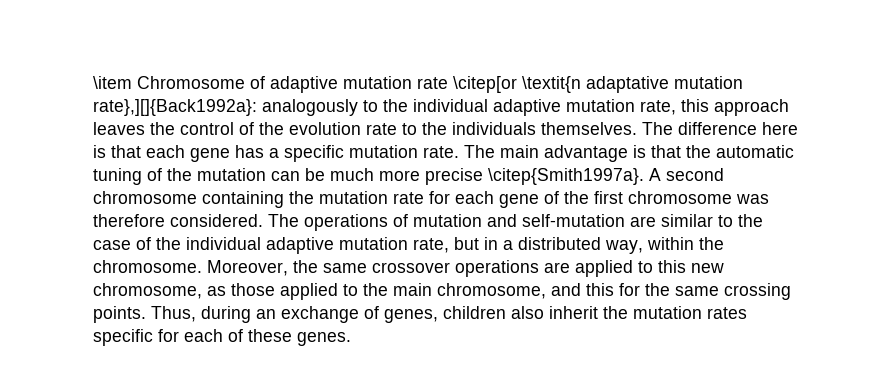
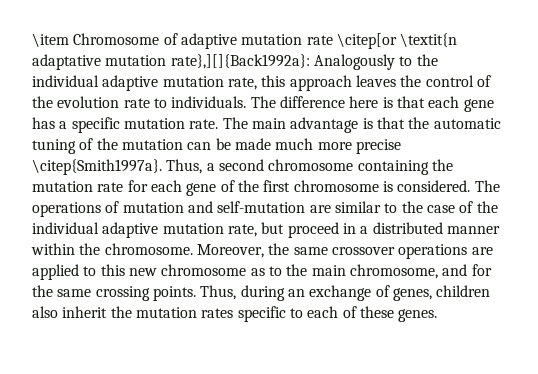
- \item Chromosome of adaptive mutation rate \citep[or \textit{n adaptative mutation rate},][]{Back1992a}: analogously to the individual adaptive mutation rate, this approach leaves the control of the evolution rate to the individuals themselves.
+ \item Chromosome of adaptive mutation rate \citep[or \textit{n adaptative mutation rate},][]{Back1992a}: Analogously to the individual adaptive mutation rate, this approach leaves the control of the evolution rate to individuals.
- The main advantage is that the automatic tuning of the mutation can be much more precise \citep{Smith1997a}.
+ The main advantage is that the automatic tuning of the mutation can be made much more precise \citep{Smith1997a}.
- A second chromosome containing the mutation rate for each gene of the first chromosome was therefore considered.
+ Thus, a second chromosome containing the mutation rate for each gene of the first chromosome is considered.
- The operations of mutation and self-mutation are similar to the case of the individual adaptive mutation rate, but in a distributed way, within the chromosome.
+ The operations of mutation and self-mutation are similar to the case of the individual adaptive mutation rate, but proceed in a distributed manner within the chromosome.
- Moreover, the same crossover operations are applied to this new chromosome, as those applied to the main chromosome, and this for the same crossing points.
+ Moreover, the same crossover operations are applied to this new chromosome as to the main chromosome, and for the same crossing points.
- Thus, during an exchange of genes, children also inherit the mutation rates specific for each of these genes.
+ Thus, during an exchange of genes, children also inherit the mutation rates specific to each of these genes.

